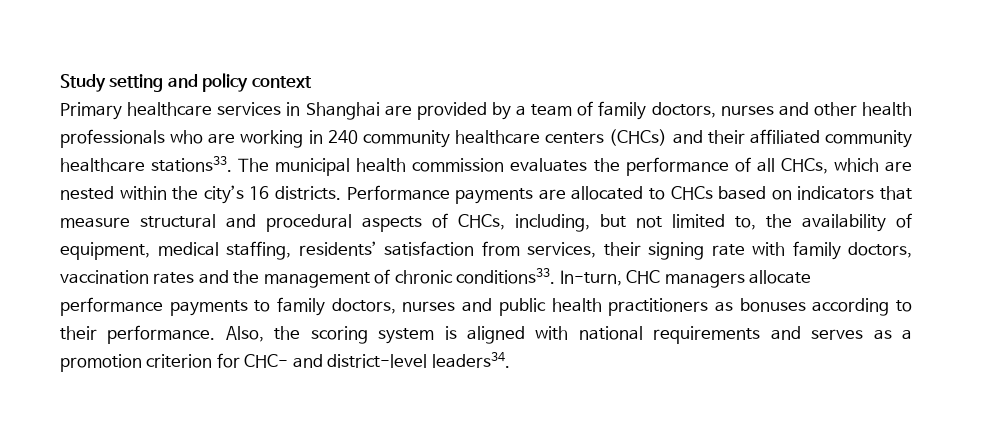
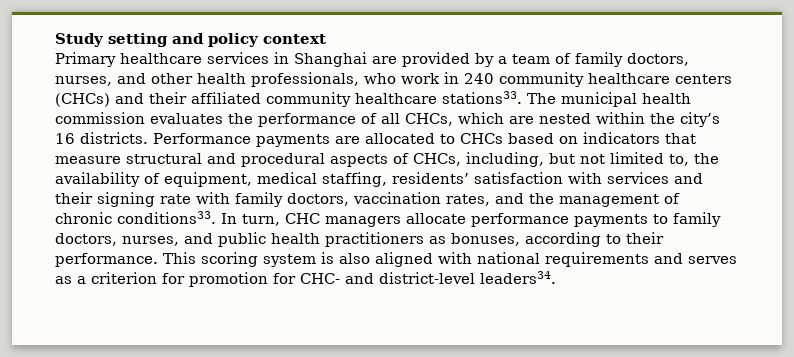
- Primary healthcare services in Shanghai are provided by a team of family doctors, nurses and other health professionals who are working in 240 community healthcare centers (CHCs) and their affiliated community healthcare stations33.
+ Primary healthcare services in Shanghai are provided by a team of family doctors, nurses, and other health professionals, who work in 240 community healthcare centers (CHCs) and their affiliated community healthcare stations33.
- Performance payments are allocated to CHCs based on indicators that measure structural and procedural aspects of CHCs, including, but not limited to, the availability of equipment, medical staffing, residents’ satisfaction from services, their signing rate with family doctors, vaccination rates and the management of chronic conditions33.
+ Performance payments are allocated to CHCs based on indicators that measure structural and procedural aspects of CHCs, including, but not limited to, the availability of equipment, medical staffing, residents’ satisfaction with services and their signing rate with family doctors, vaccination rates, and the management of chronic conditions33.
- In-turn, CHC managers allocate performance payments to family doctors, nurses and public health practitioners as bonuses according to their performance.
+ In turn, CHC managers allocate performance payments to family doctors, nurses, and public health practitioners as bonuses, according to their performance.
- Also, the scoring system is aligned with national requirements and serves as a promotion criterion for CHC- and district-level leaders34.
+ This scoring system is also aligned with national requirements and serves as a criterion for promotion for CHC- and district-level leaders34.

